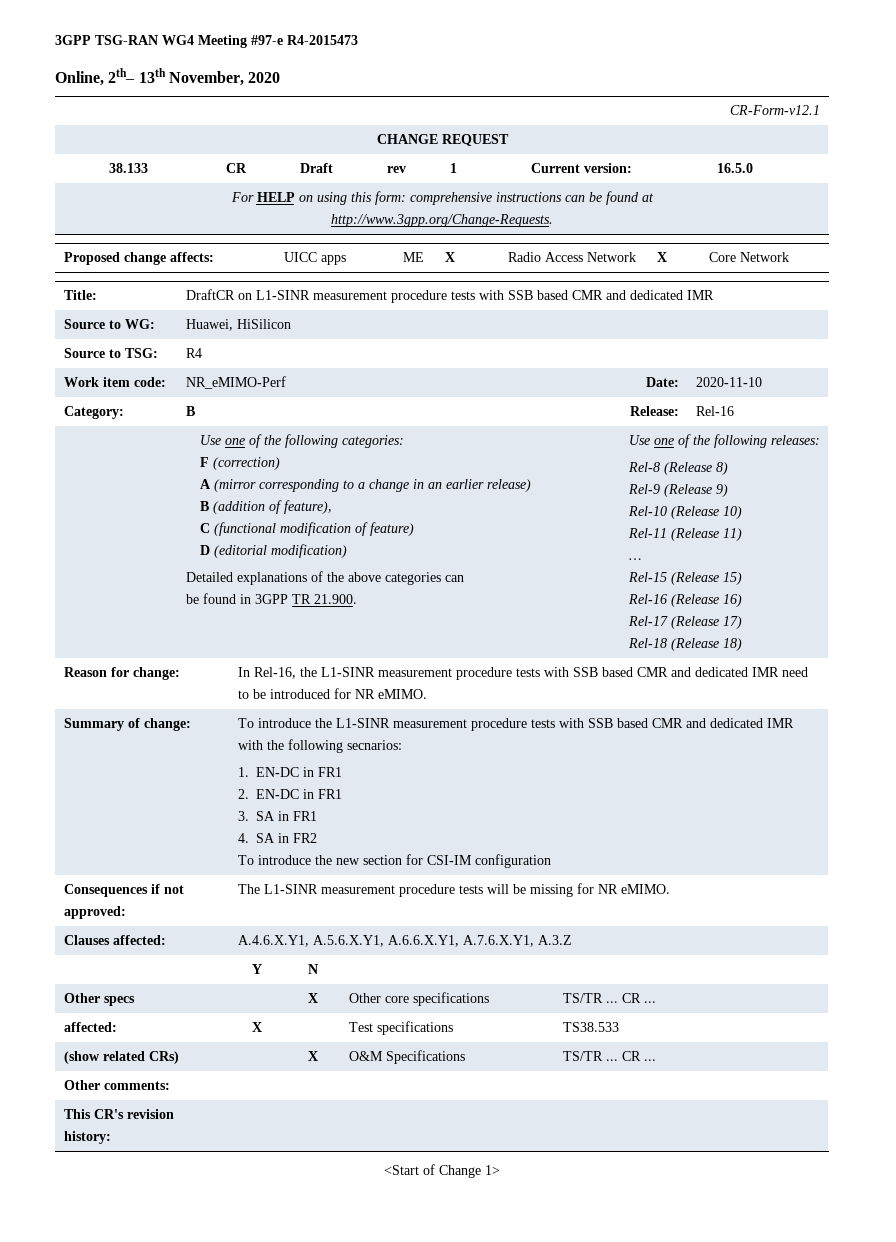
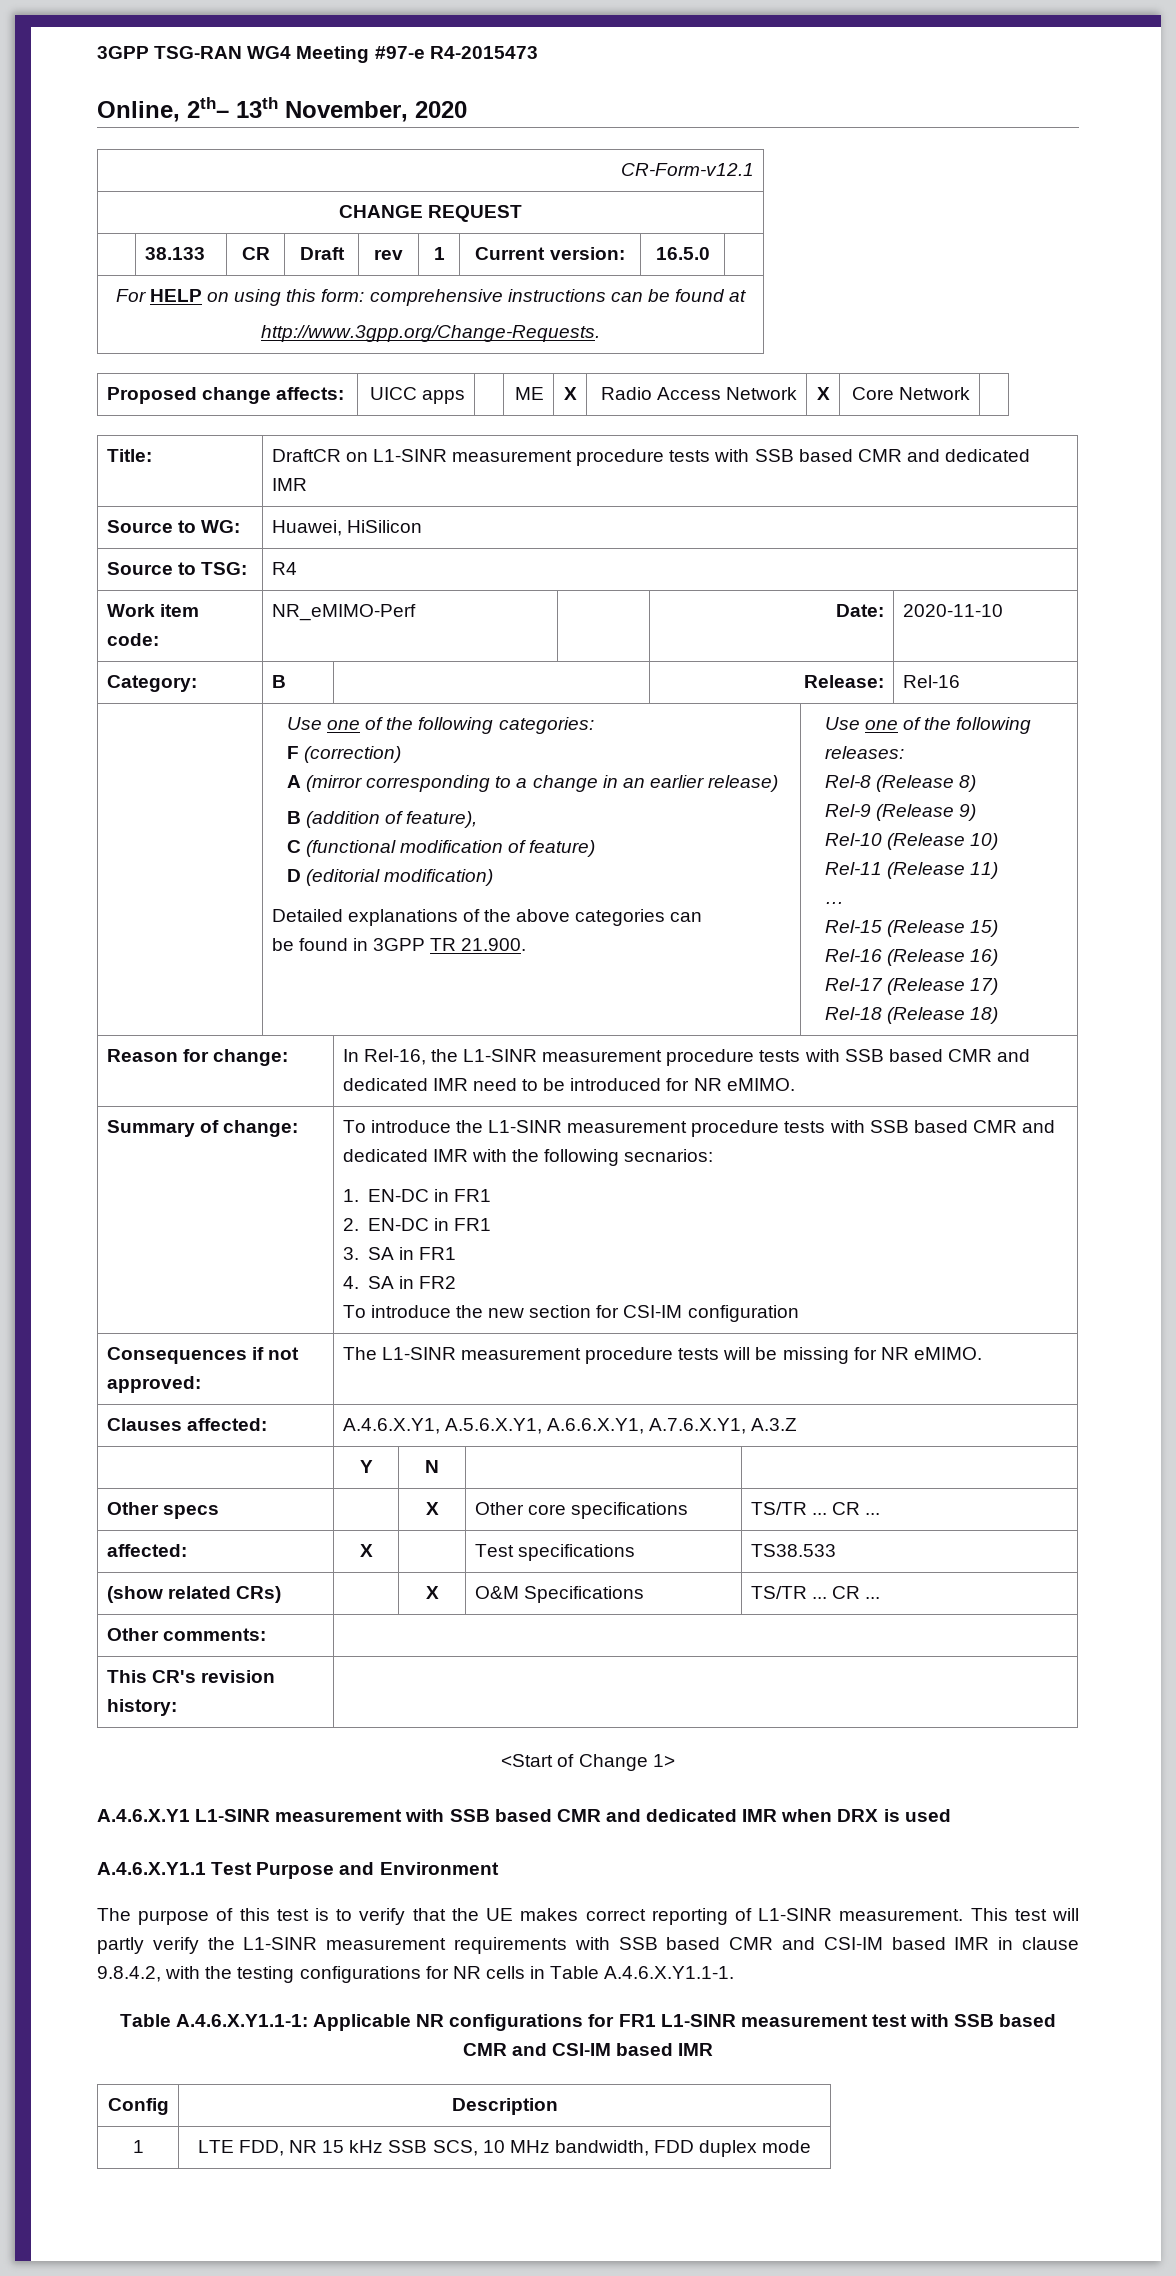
+ A.4.6.X.Y1 L1-SINR measurement with SSB based CMR and dedicated IMR when DRX is used
+ A.4.6.X.Y1.1 Test Purpose and Environment
+ The purpose of this test is to verify that the UE makes correct reporting of L1-SINR measurement. This test will partly verify the L1-SINR measurement requirements with SSB based CMR and CSI-IM based IMR in clause 9.8.4.2, with the testing configurations for NR cells in Table A.4.6.X.Y1.1-1.
+ Table A.4.6.X.Y1.1-1: Applicable NR configurations for FR1 L1-SINR measurement test with SSB based CMR and CSI-IM based IMR
+ Config | Description
+ 1 | LTE FDD, NR 15 kHz SSB SCS, 10 MHz bandwidth, FDD duplex mode

